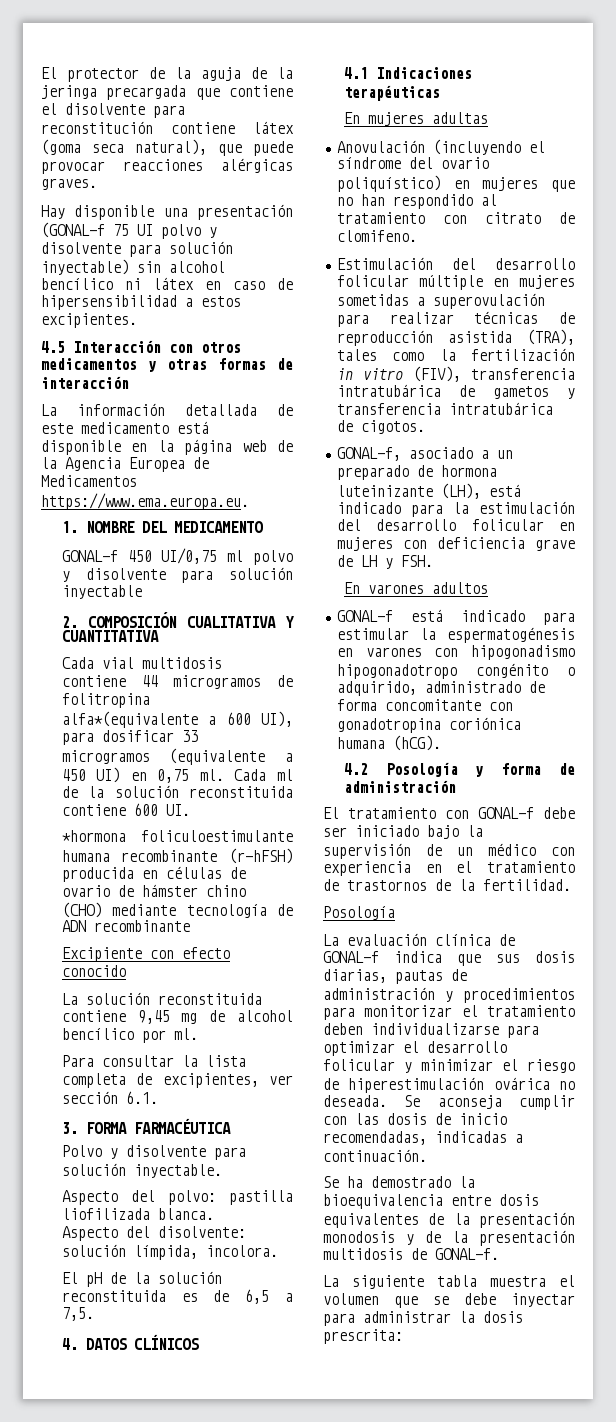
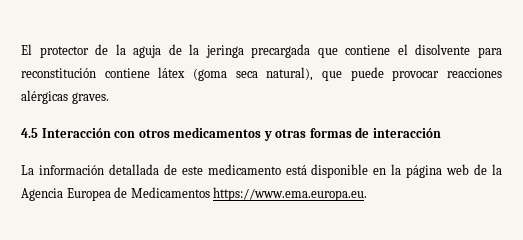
- Hay disponible una presentación (GONAL-f 75 UI polvo y disolvente para solución inyectable) sin alcohol bencílico ni látex en caso de hipersensibilidad a estos excipientes.
- 1. NOMBRE DEL MEDICAMENTO
- GONAL-f 450 UI/0,75 ml polvo y disolvente para solución inyectable
- 2. COMPOSICIÓN CUALITATIVA Y CUANTITATIVA
- Cada vial multidosis contiene 44 microgramos de folitropina alfa*(equivalente a 600 UI), para dosificar 33 microgramos (equivalente a 450 UI) en 0,75 ml. Cada ml de la solución reconstituida contiene 600 UI.
- *hormona foliculoestimulante humana recombinante (r-hFSH) producida en células de ovario de hámster chino (CHO) mediante tecnología de ADN recombinante
- Excipiente con efecto conocido
- La solución reconstituida contiene 9,45 mg de alcohol bencílico por ml.
- Para consultar la lista completa de excipientes, ver sección 6.1.
- 3. FORMA FARMACÉUTICA
- Polvo y disolvente para solución inyectable.
- Aspecto del polvo: pastilla liofilizada blanca.
- Aspecto del disolvente: solución límpida, incolora.
- El pH de la solución reconstituida es de 6,5 a 7,5.
- 4. DATOS CLÍNICOS
- 4.1 Indicaciones terapéuticas
- En mujeres adultas
- Anovulación (incluyendo el síndrome del ovario poliquístico) en mujeres que no han respondido al tratamiento con citrato de clomifeno.
- Estimulación del desarrollo folicular múltiple en mujeres sometidas a superovulación para realizar técnicas de reproducción asistida (TRA), tales como la fertilización in vitro (FIV), transferencia intratubárica de gametos y transferencia intratubárica de cigotos.
- GONAL-f, asociado a un preparado de hormona luteinizante (LH), está indicado para la estimulación del desarrollo folicular en mujeres con deficiencia grave de LH y FSH.
- En varones adultos
- GONAL-f está indicado para estimular la espermatogénesis en varones con hipogonadismo hipogonadotropo congénito o adquirido, administrado de forma concomitante con gonadotropina coriónica humana (hCG).
- 4.2 Posología y forma de administración
- El tratamiento con GONAL-f debe ser iniciado bajo la supervisión de un médico con experiencia en el tratamiento de trastornos de la fertilidad.
- Posología
- La evaluación clínica de GONAL-f indica que sus dosis diarias, pautas de administración y procedimientos para monitorizar el tratamiento deben individualizarse para optimizar el desarrollo folicular y minimizar el riesgo de hiperestimulación ovárica no deseada. Se aconseja cumplir con las dosis de inicio recomendadas, indicadas a continuación.
- Se ha demostrado la bioequivalencia entre dosis equivalentes de la presentación monodosis y de la presentación multidosis de GONAL-f.
- La siguiente tabla muestra el volumen que se debe inyectar para administrar la dosis prescrita:

